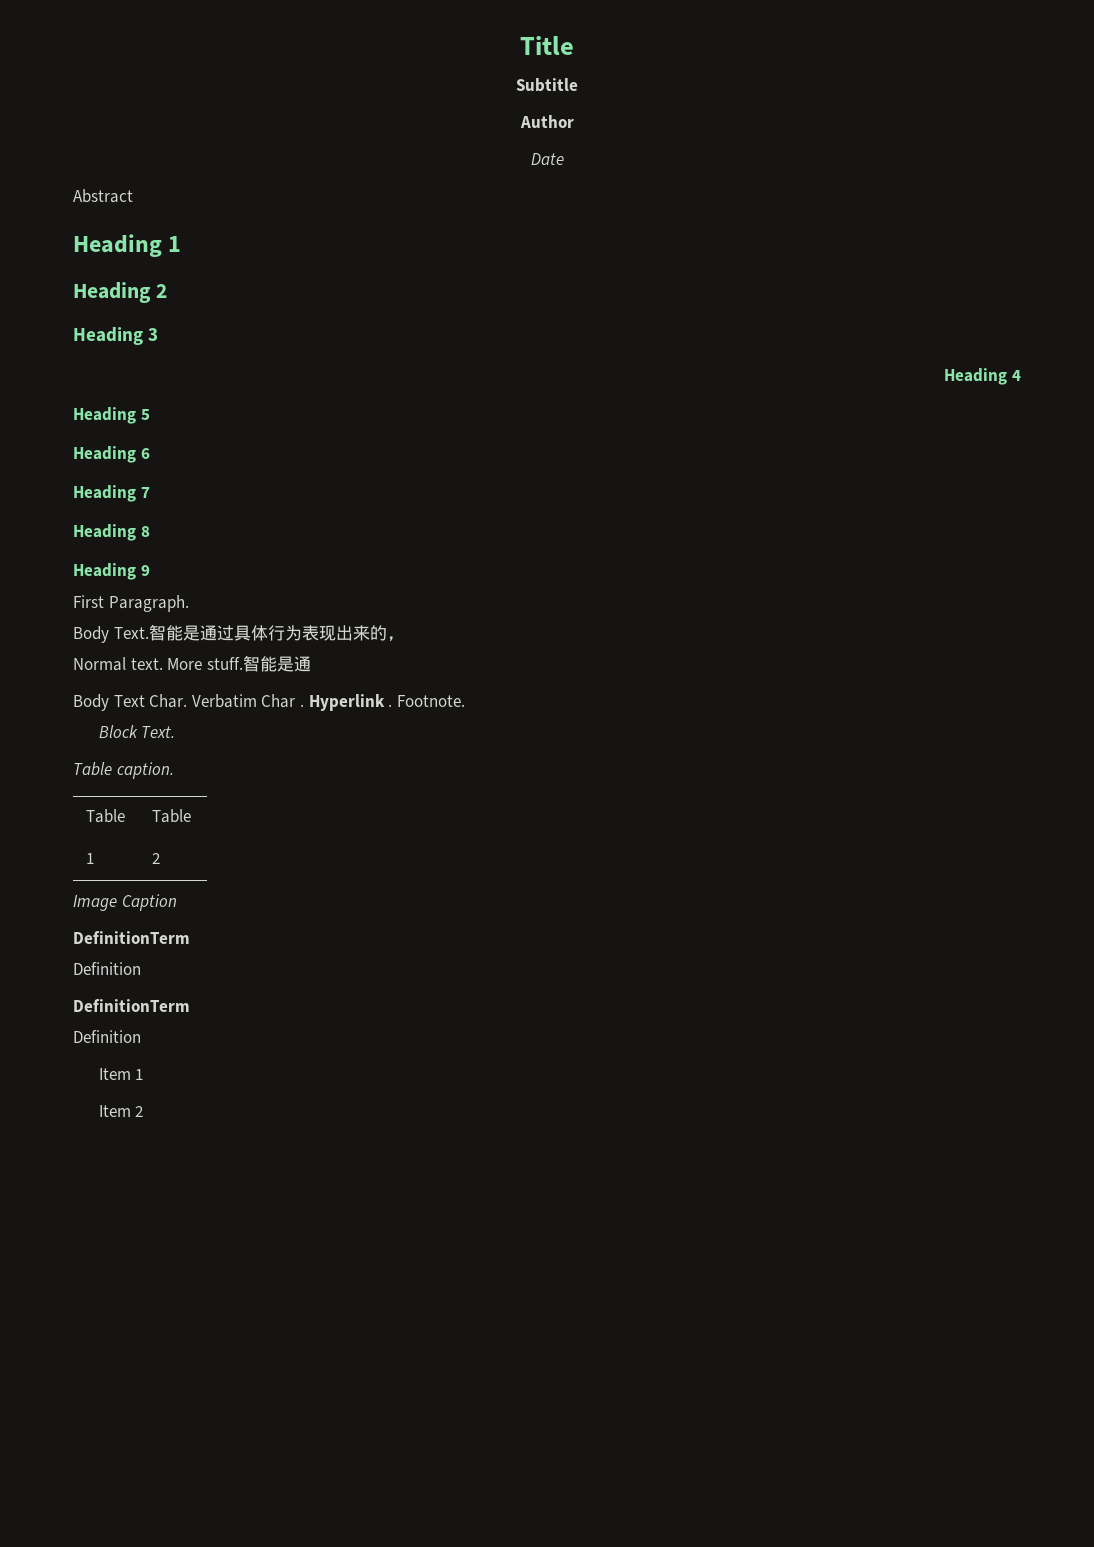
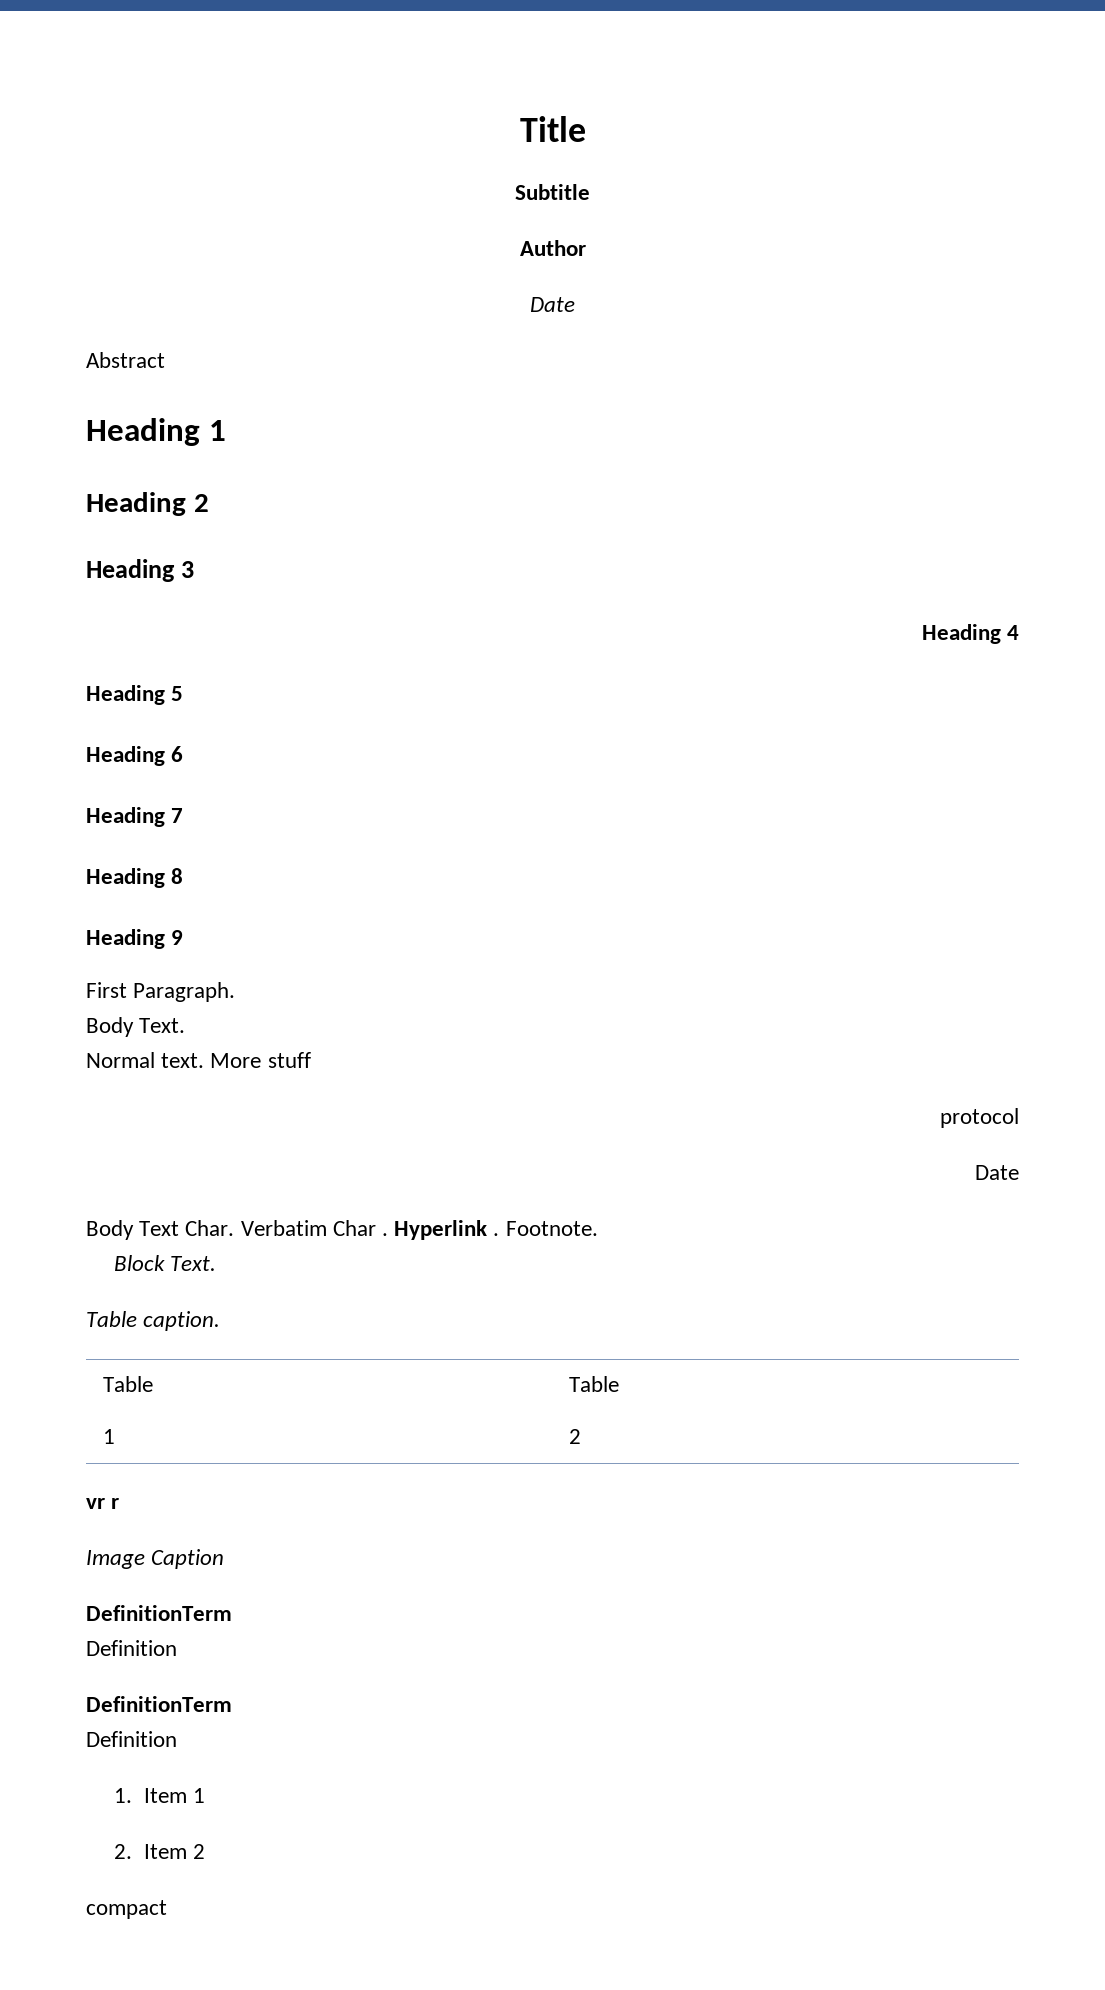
- 智能是通过具体行为表现出来的，
- More stuff.智能是通
+ More stuff
+ protocol
+ Date
+ vr r
- Item 1
+ 1. Item 1
- Item 2
+ 2. Item 2
+ compact

